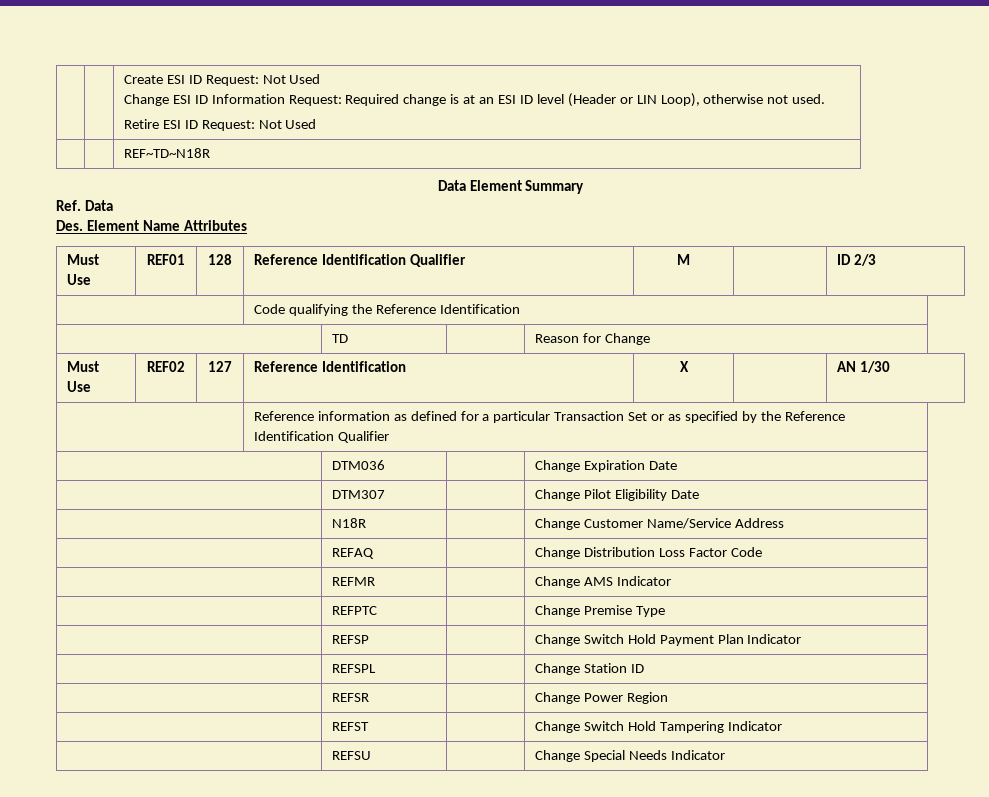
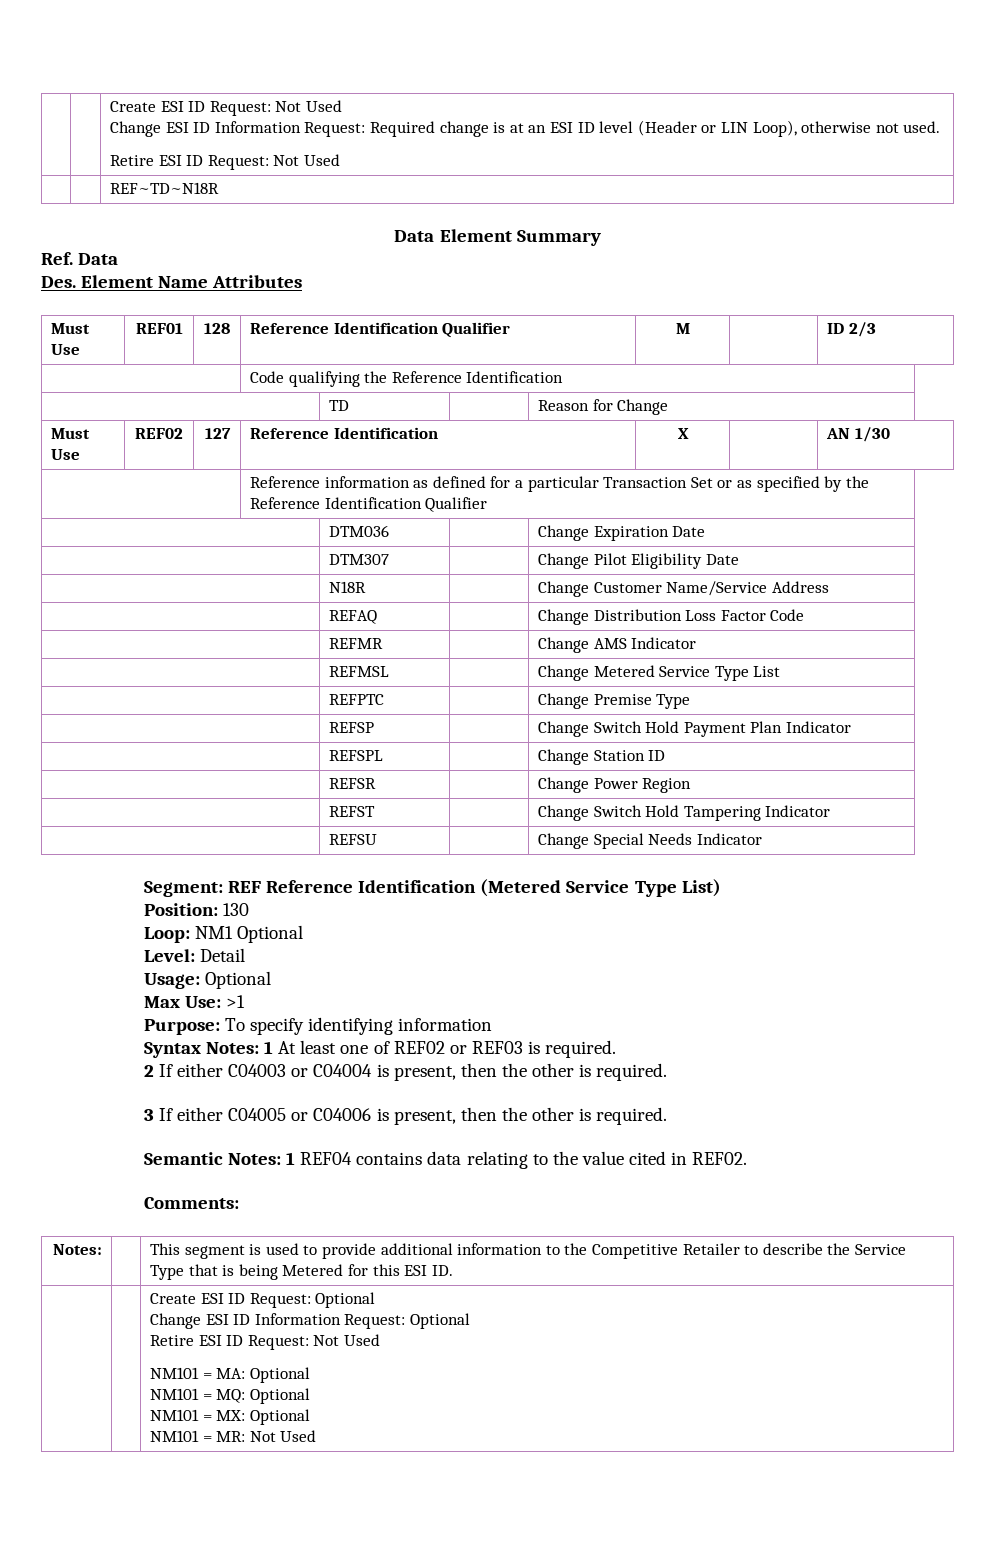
+ | REFMSL | | Change Metered Service Type List
+ Segment: REF Reference Identification (Metered Service Type List)
+ Position: 130
+ Loop: NM1 Optional
+ Level: Detail
+ Usage: Optional
+ Max Use: >1
+ Purpose: To specify identifying information
+ Syntax Notes: 1 At least one of REF02 or REF03 is required.
+ 2 If either C04003 or C04004 is present, then the other is required.
+ 3 If either C04005 or C04006 is present, then the other is required.
+ Semantic Notes: 1 REF04 contains data relating to the value cited in REF02.
+ Comments:
+ Notes: | | This segment is used to provide additional information to the Competitive Retailer to describe the Service Type that is being Metered for this ESI ID.
+ | | Create ESI ID Request: Optional
+ Change ESI ID Information Request: Optional
+ Retire ESI ID Request: Not Used
+ NM101 = MA: Optional
+ NM101 = MQ: Optional
+ NM101 = MX: Optional
+ NM101 = MR: Not Used

